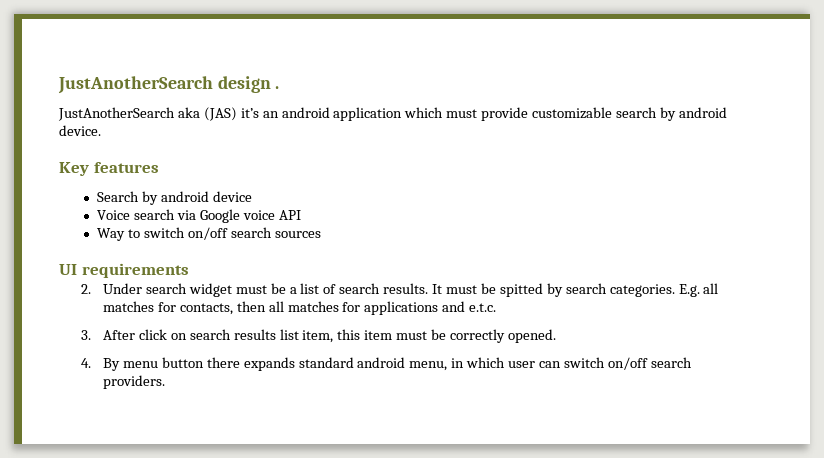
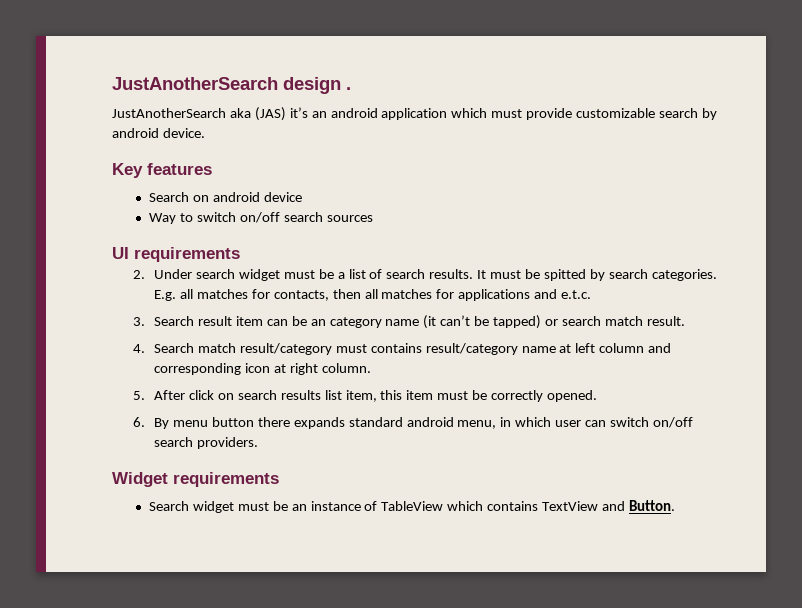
- Search by android device
+ Search on android device
- Voice search via Google voice API
- 3. After click on search results list item, this item must be correctly opened.
+ 3. Search result item can be an category name (it can’t be tapped) or search match result.
+ 4. Search match result/category must contains result/category name at left column and corresponding icon at right column.
+ 5. After click on search results list item, this item must be correctly opened.
- 4. By menu button there expands standard android menu, in which user can switch on/off search providers.
+ 6. By menu button there expands standard android menu, in which user can switch on/off search providers.
+ Widget requirements
+ Search widget must be an instance of TableView which contains TextView and Button.

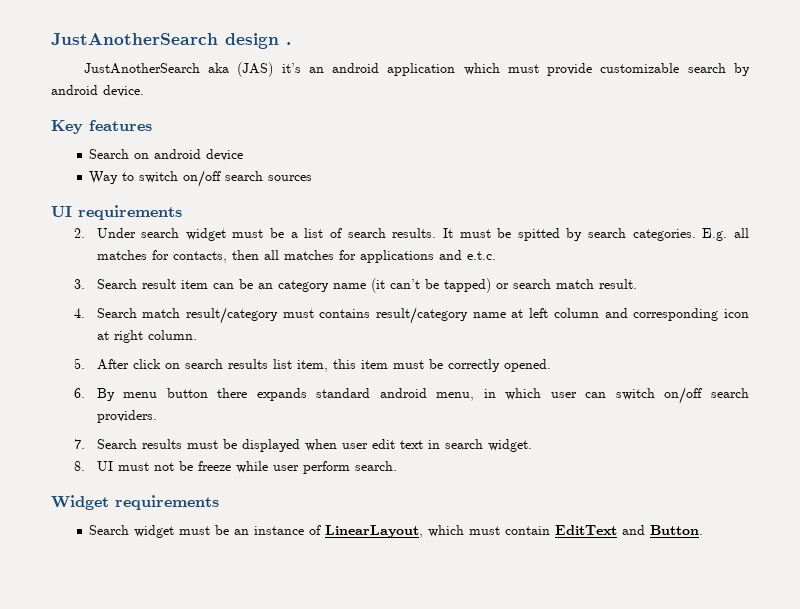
+ 7. Search results must be displayed when user edit text in search widget.
+ 8. UI must not be freeze while user perform search.
- Search widget must be an instance of TableView which contains TextView and Button.
+ Search widget must be an instance of LinearLayout, which must contain EditText and Button.

